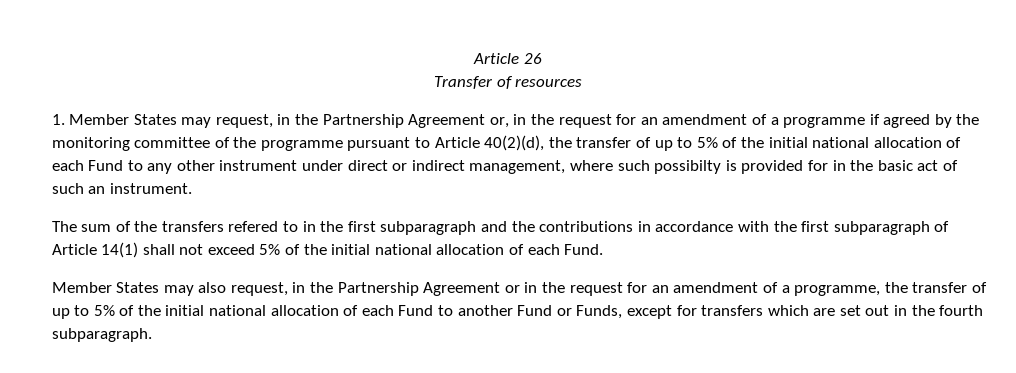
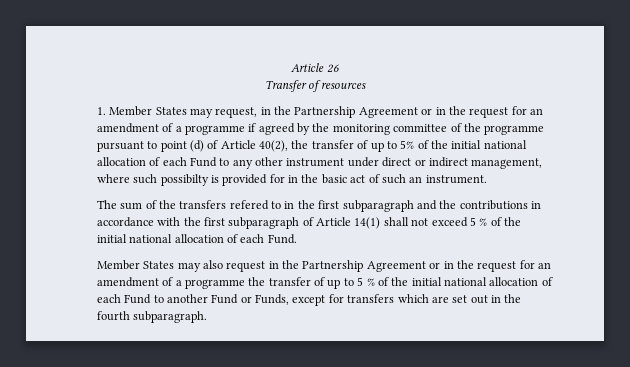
- 1. Member States may request, in the Partnership Agreement or, in the request for an amendment of a programme if agreed by the monitoring committee of the programme pursuant to Article 40(2)(d), the transfer of up to 5% of the initial national allocation of each Fund to any other instrument under direct or indirect management, where such possibilty is provided for in the basic act of such an instrument.
+ 1. Member States may request, in the Partnership Agreement or in the request for an amendment of a programme if agreed by the monitoring committee of the programme pursuant to point (d) of Article 40(2), the transfer of up to 5% of the initial national allocation of each Fund to any other instrument under direct or indirect management, where such possibilty is provided for in the basic act of such an instrument.
- The sum of the transfers refered to in the first subparagraph and the contributions in accordance with the first subparagraph of Article 14(1) shall not exceed 5% of the initial national allocation of each Fund.
+ The sum of the transfers refered to in the first subparagraph and the contributions in accordance with the first subparagraph of Article 14(1) shall not exceed 5 % of the initial national allocation of each Fund.
- Member States may also request, in the Partnership Agreement or in the request for an amendment of a programme, the transfer of up to 5% of the initial national allocation of each Fund to another Fund or Funds, except for transfers which are set out in the fourth subparagraph.
+ Member States may also request in the Partnership Agreement or in the request for an amendment of a programme the transfer of up to 5 % of the initial national allocation of each Fund to another Fund or Funds, except for transfers which are set out in the fourth subparagraph.

